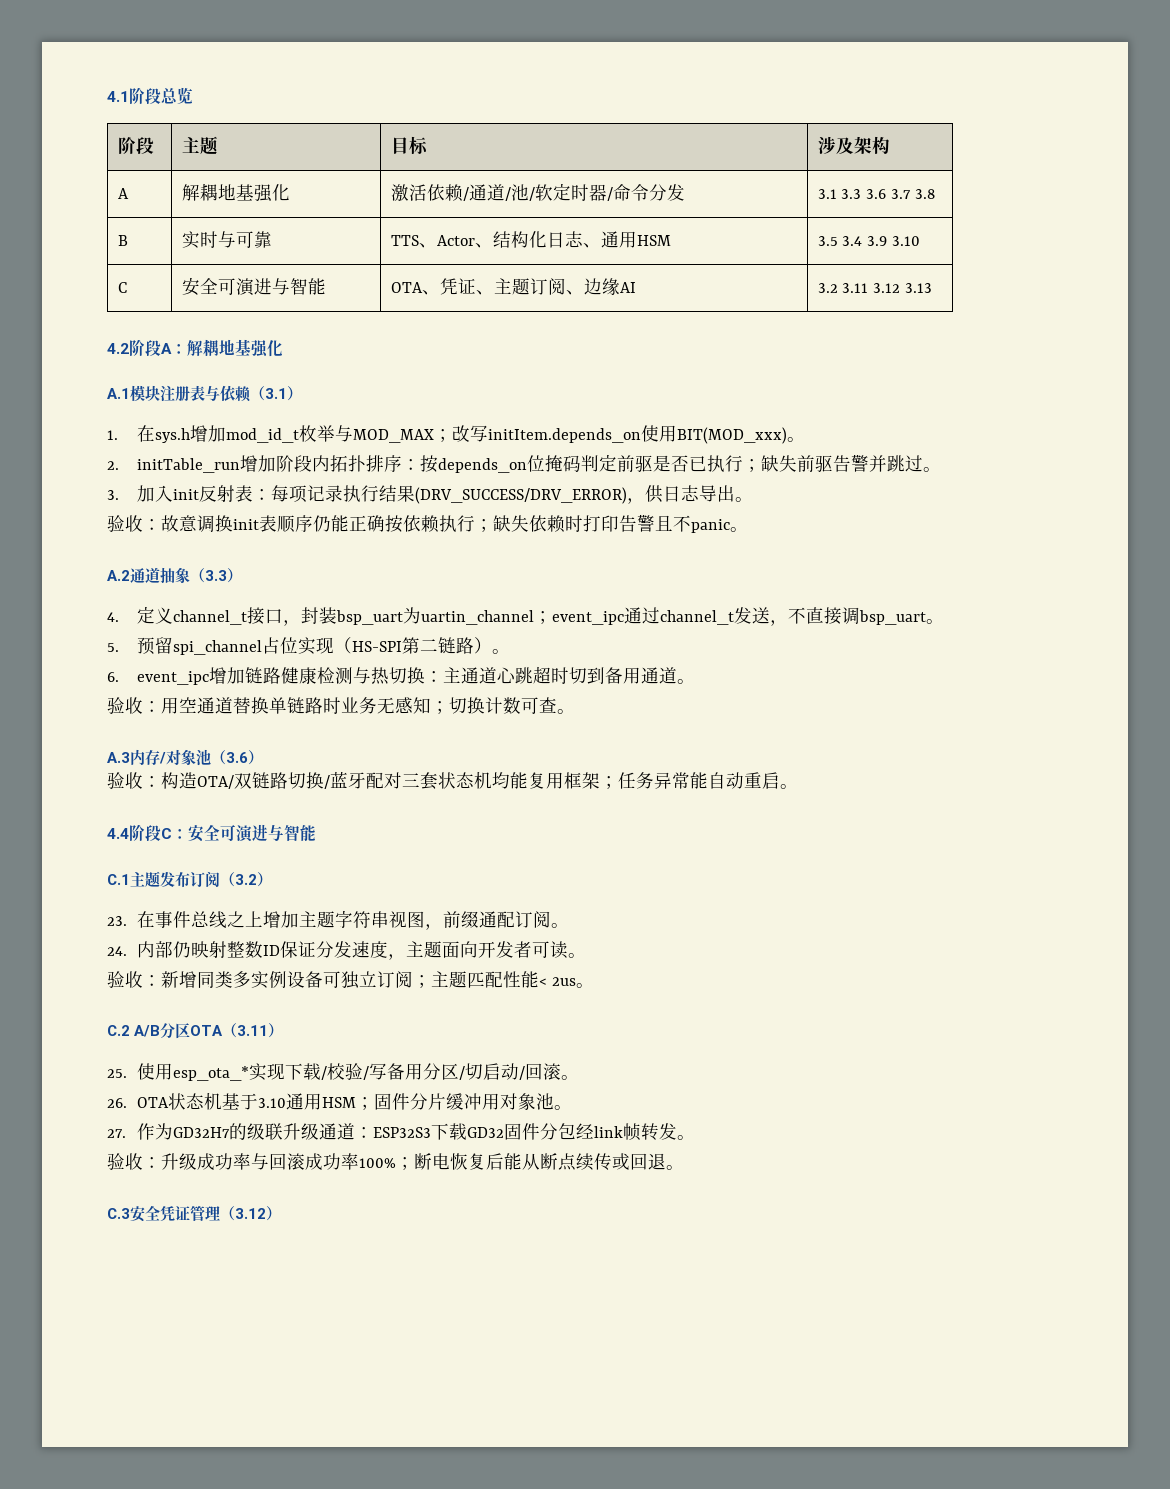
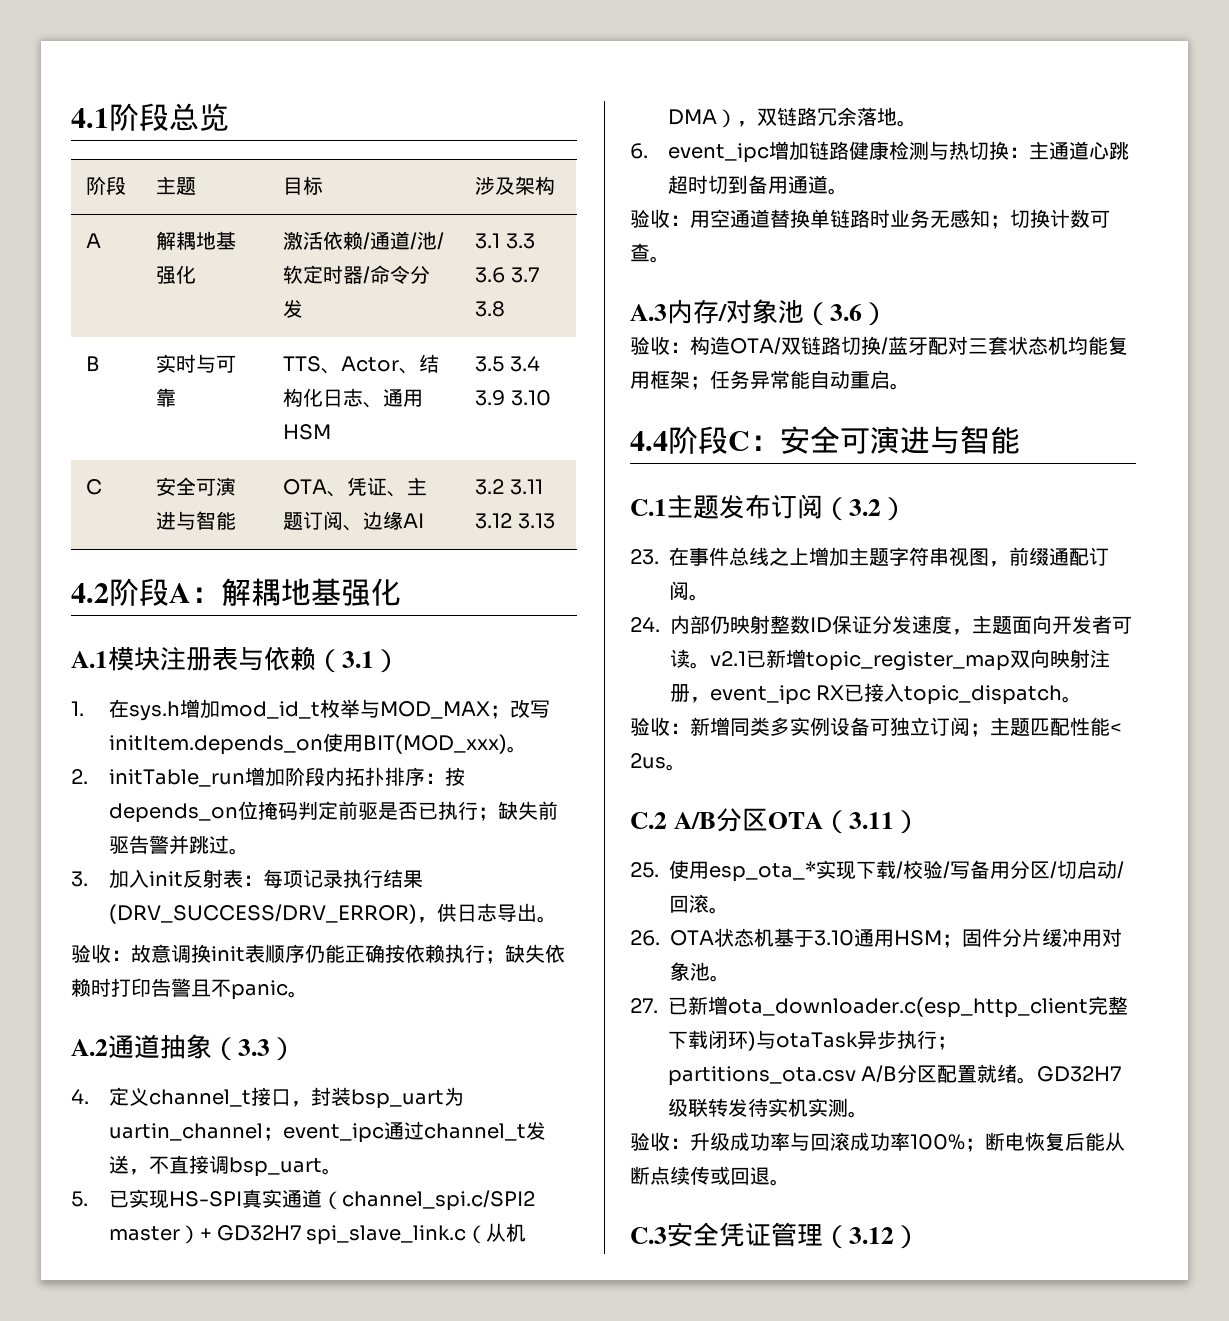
- 5.预留spi_channel占位实现（HS-SPI第二链路）。
+ 5.已实现HS-SPI真实通道（channel_spi.c/SPI2 master）+ GD32H7 spi_slave_link.c（从机DMA），双链路冗余落地。
- 24.内部仍映射整数ID保证分发速度，主题面向开发者可读。
+ 24.内部仍映射整数ID保证分发速度，主题面向开发者可读。v2.1已新增topic_register_map双向映射注册，event_ipc RX已接入topic_dispatch。
- 27.作为GD32H7的级联升级通道：ESP32S3下载GD32固件分包经link帧转发。
+ 27.已新增ota_downloader.c(esp_http_client完整下载闭环)与otaTask异步执行；partitions_ota.csv A/B分区配置就绪。GD32H7级联转发待实机实测。

